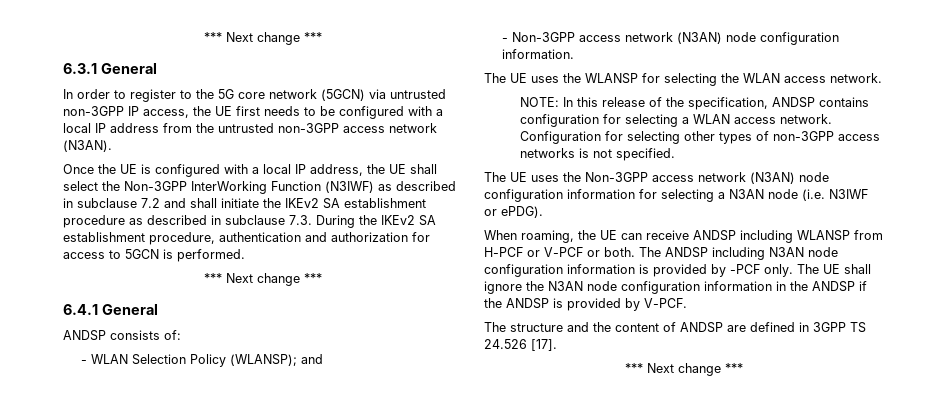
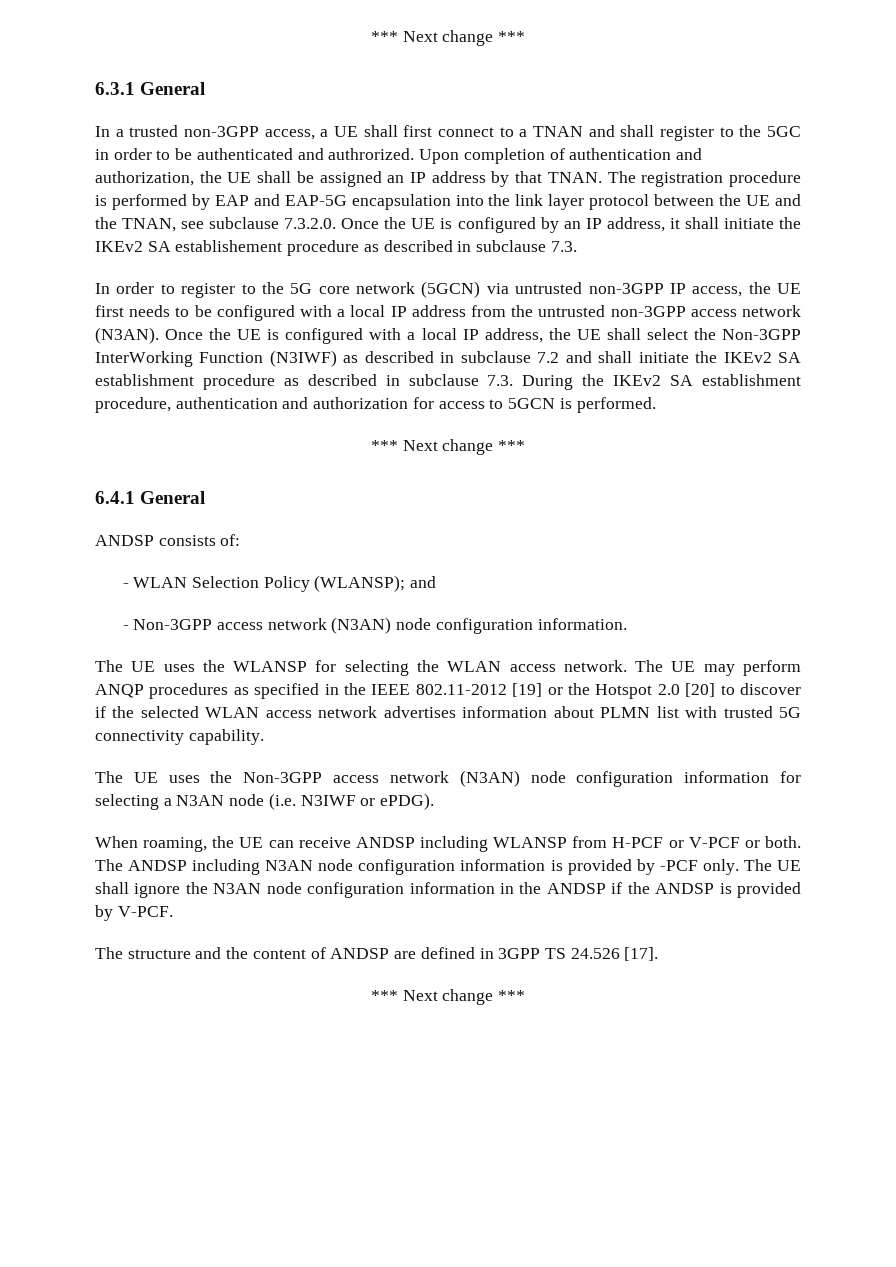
+ In a trusted non-3GPP access, a UE shall first connect to a TNAN and shall register to the 5GC in order to be authenticated and authrorized. Upon completion of authentication and authorization, the UE shall be assigned an IP address by that TNAN. The registration procedure is performed by EAP and EAP-5G encapsulation into the link layer protocol between the UE and the TNAN, see subclause 7.3.2.0. Once the UE is configured by an IP address, it shall initiate the IKEv2 SA establishement procedure as described in subclause 7.3.
- In order to register to the 5G core network (5GCN) via untrusted non-3GPP IP access, the UE first needs to be configured with a local IP address from the untrusted non-3GPP access network (N3AN).
- Once the UE is configured with a local IP address, the UE shall select the Non-3GPP InterWorking Function (N3IWF) as described in subclause 7.2 and shall initiate the IKEv2 SA establishment procedure as described in subclause 7.3. During the IKEv2 SA establishment procedure, authentication and authorization for access to 5GCN is performed.
+ In order to register to the 5G core network (5GCN) via untrusted non-3GPP IP access, the UE first needs to be configured with a local IP address from the untrusted non-3GPP access network (N3AN). Once the UE is configured with a local IP address, the UE shall select the Non-3GPP InterWorking Function (N3IWF) as described in subclause 7.2 and shall initiate the IKEv2 SA establishment procedure as described in subclause 7.3. During the IKEv2 SA establishment procedure, authentication and authorization for access to 5GCN is performed.
- The UE uses the WLANSP for selecting the WLAN access network.
- NOTE: In this release of the specification, ANDSP contains configuration for selecting a WLAN access network. Configuration for selecting other types of non-3GPP access networks is not specified.
+ The UE uses the WLANSP for selecting the WLAN access network. The UE may perform ANQP procedures as specified in the IEEE 802.11-2012 [19] or the Hotspot 2.0 [20] to discover if the selected WLAN access network advertises information about PLMN list with trusted 5G connectivity capability.

